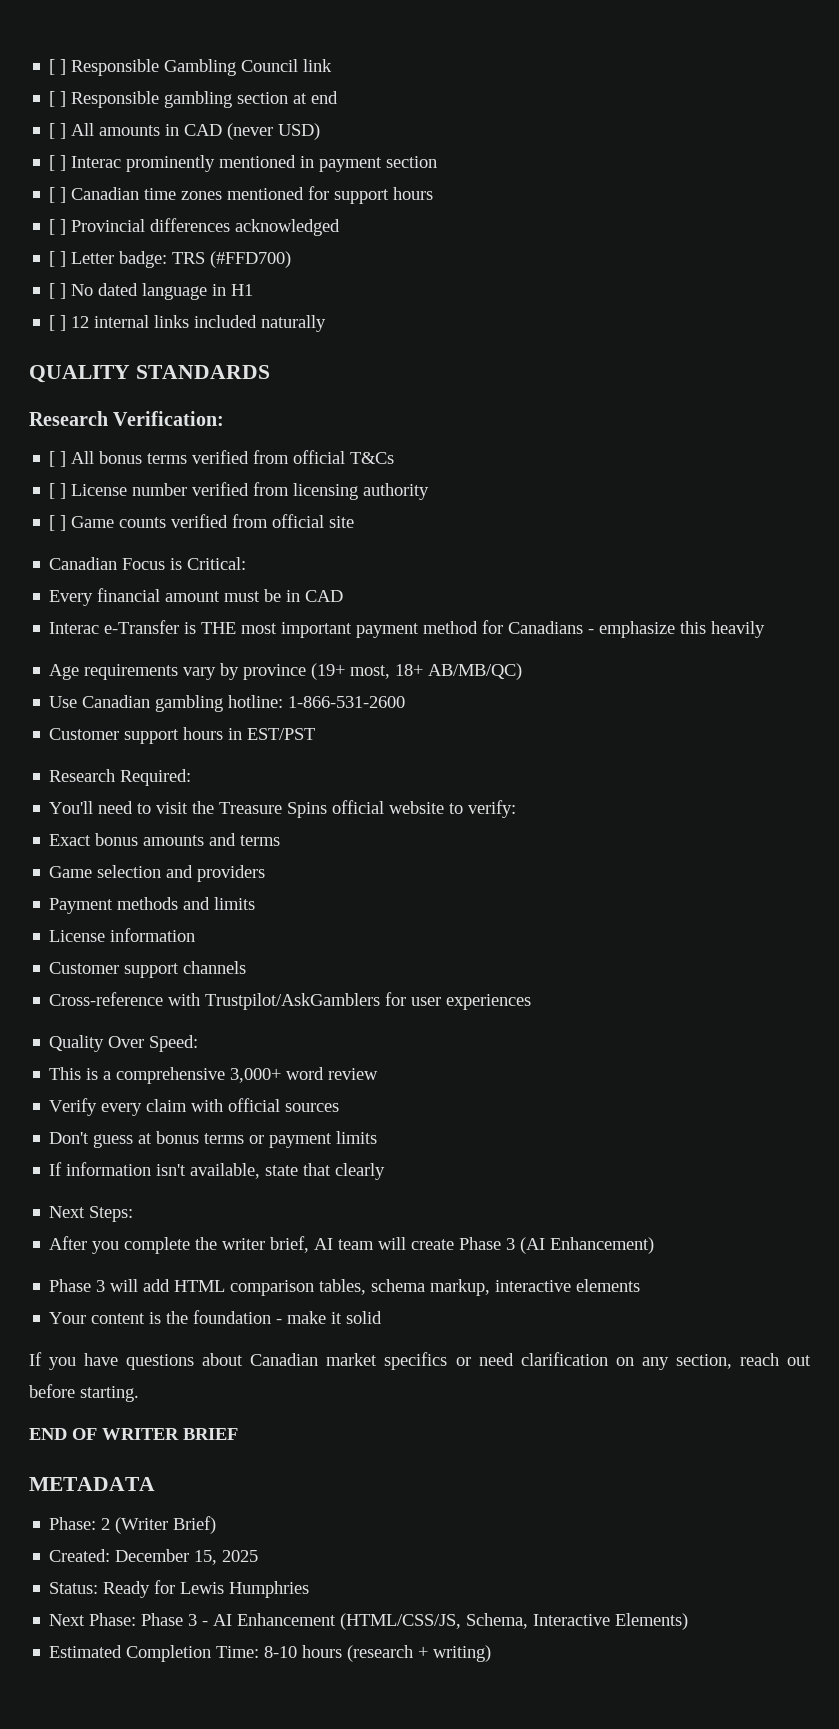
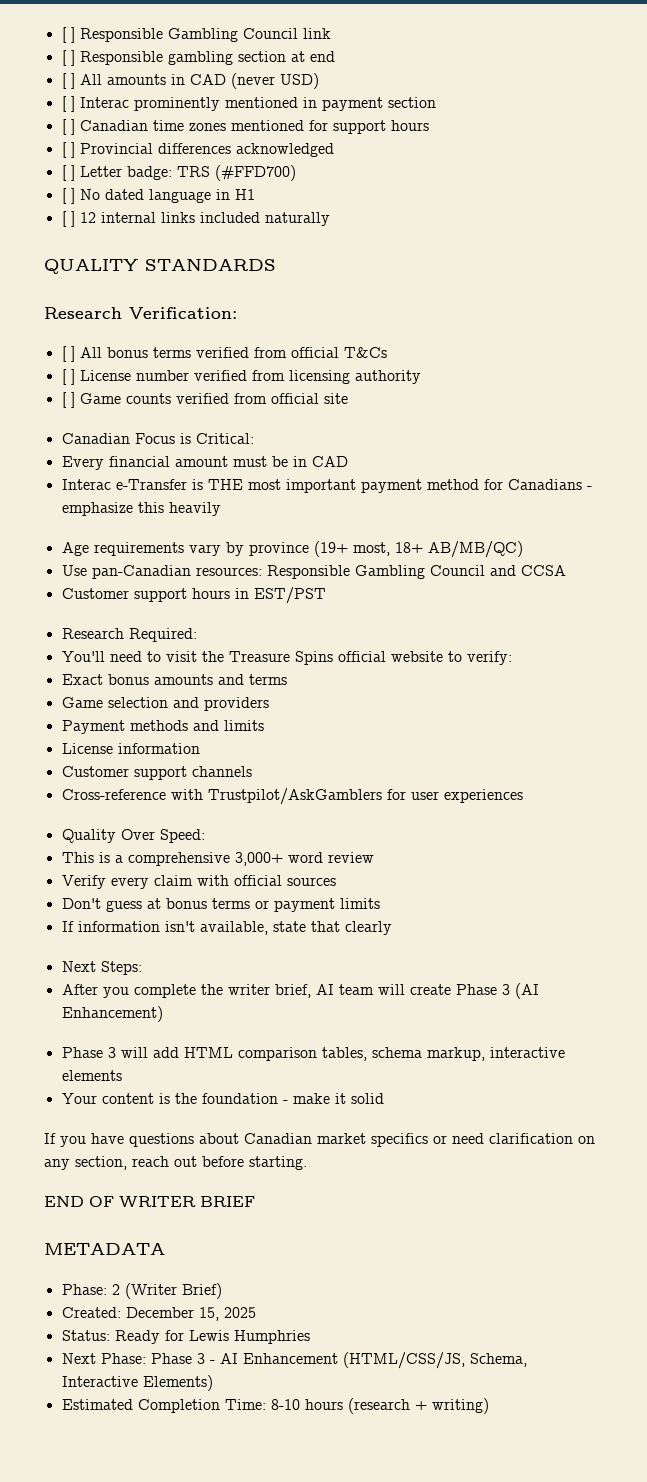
- Use Canadian gambling hotline: 1-866-531-2600
+ Use pan-Canadian resources: Responsible Gambling Council and CCSA

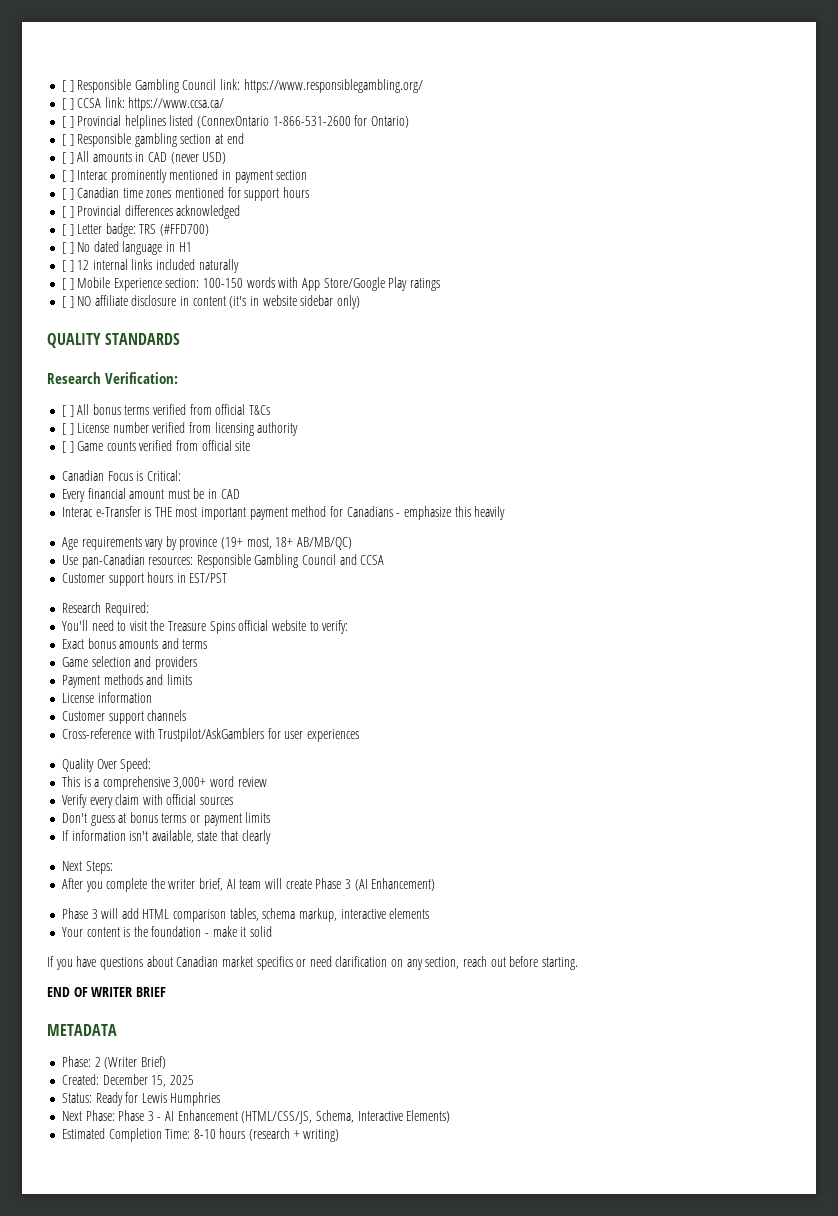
- [ ] Responsible Gambling Council link
+ [ ] Responsible Gambling Council link: https://www.responsiblegambling.org/
+ [ ] CCSA link: https://www.ccsa.ca/
+ [ ] Provincial helplines listed (ConnexOntario 1-866-531-2600 for Ontario)
+ [ ] Mobile Experience section: 100-150 words with App Store/Google Play ratings
+ [ ] NO affiliate disclosure in content (it's in website sidebar only)

